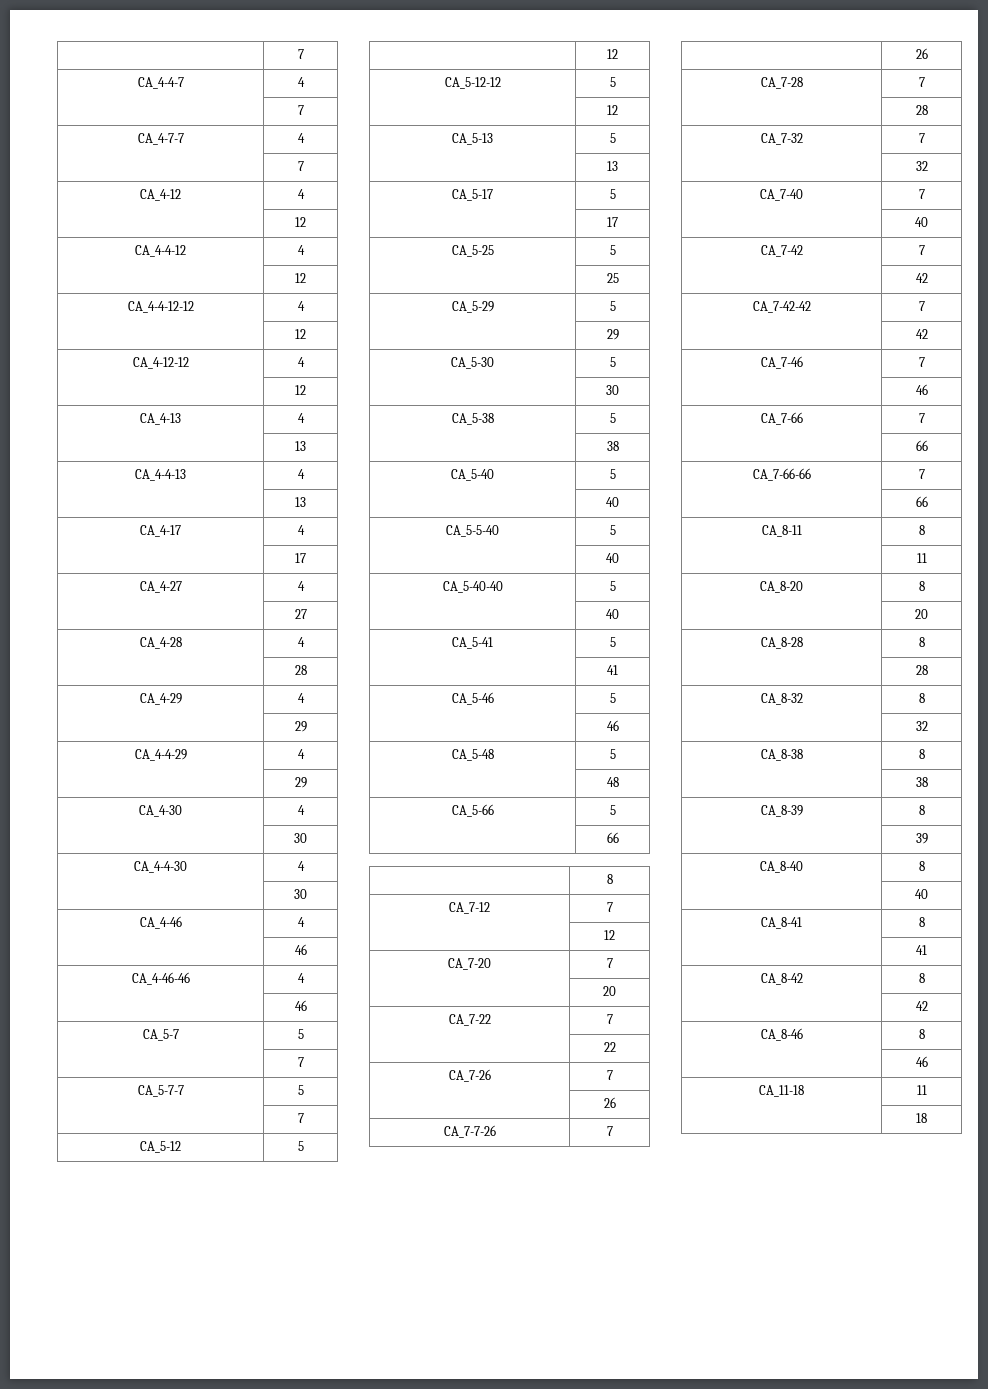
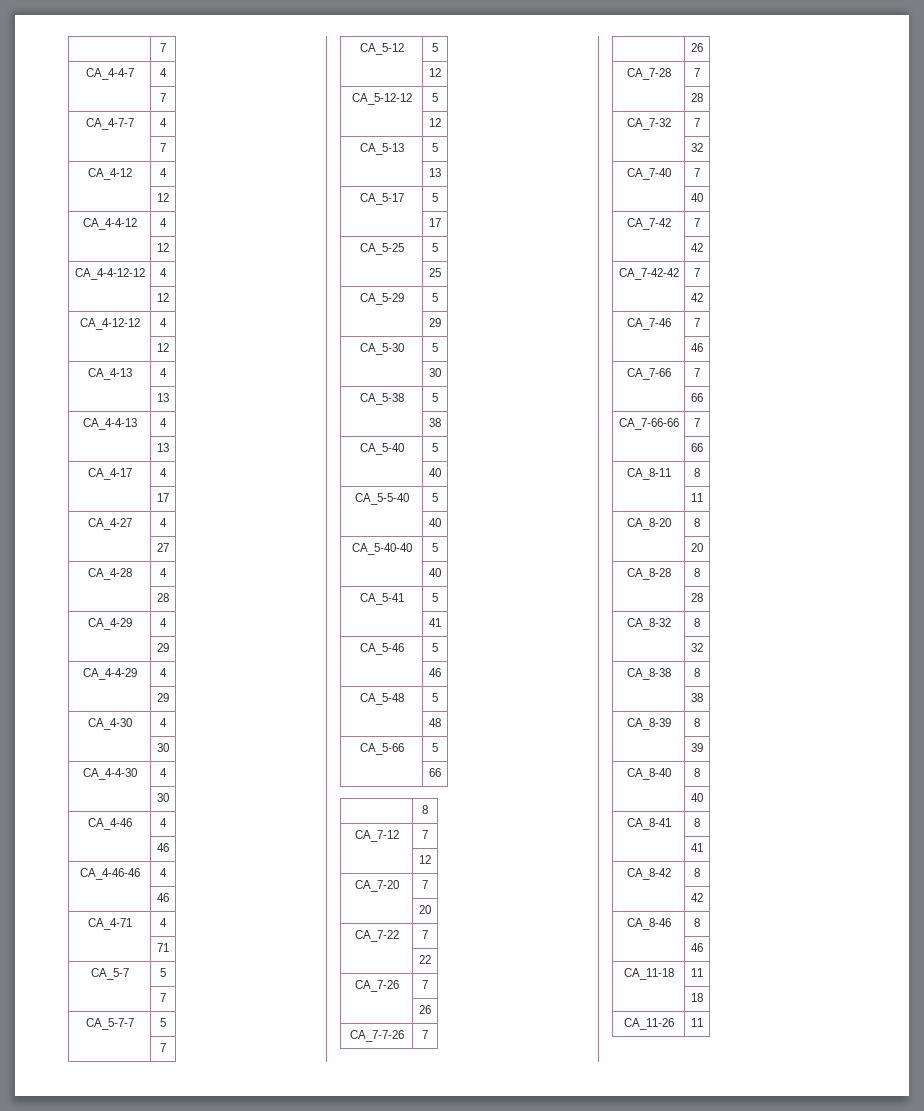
+ CA_4-71 | 4
+ | 71
+ CA_11-26 | 11

